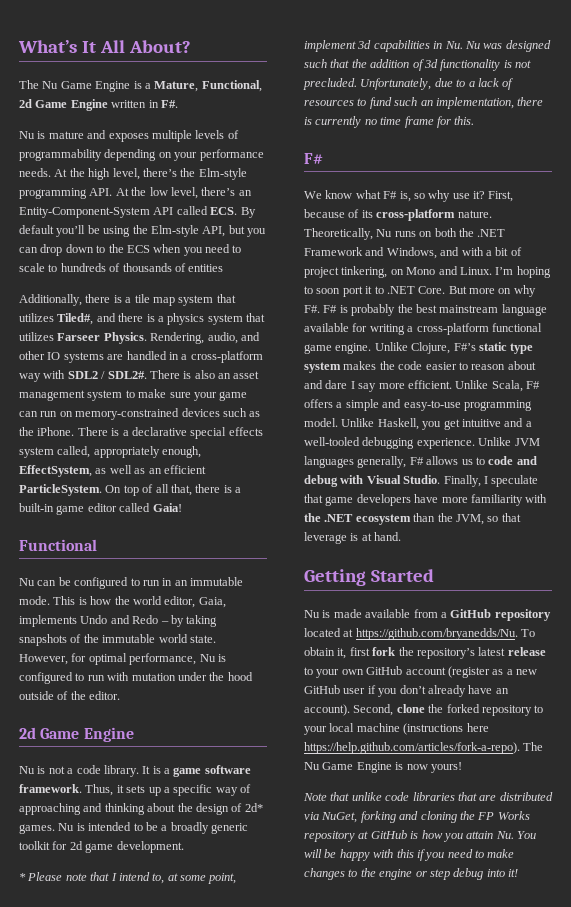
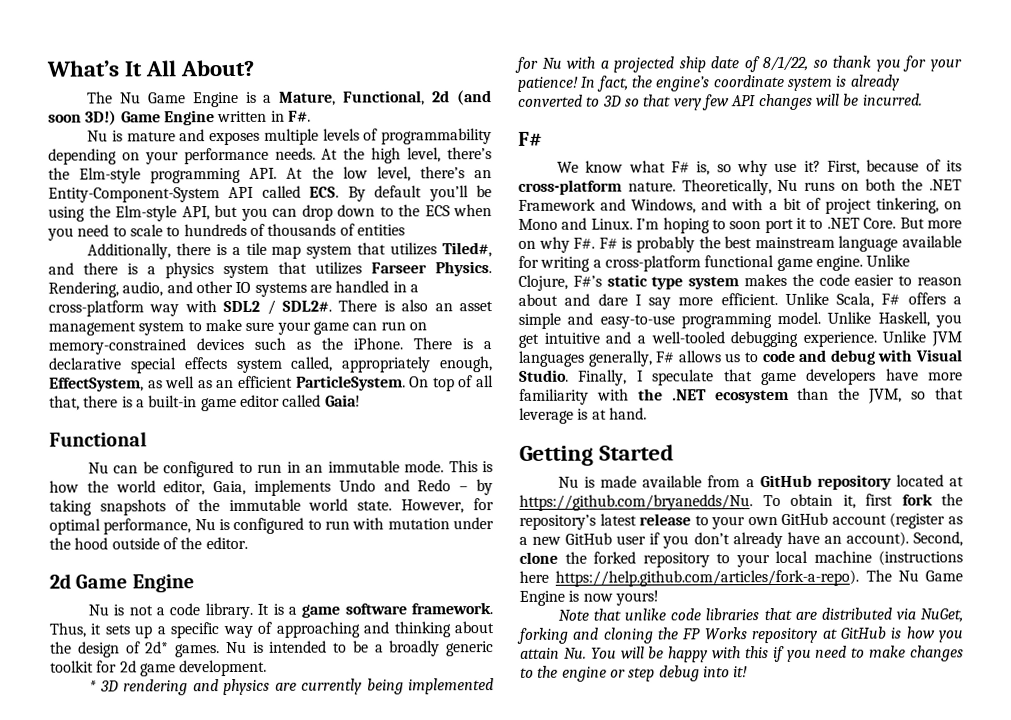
- The Nu Game Engine is a Mature, Functional, 2d Game Engine written in F#.
+ The Nu Game Engine is a Mature, Functional, 2d (and soon 3D!) Game Engine written in F#.
- * Please note that I intend to, at some point, implement 3d capabilities in Nu. Nu was designed such that the addition of 3d functionality is not precluded. Unfortunately, due to a lack of resources to fund such an implementation, there is currently no time frame for this.
+ * 3D rendering and physics are currently being implemented for Nu with a projected ship date of 8/1/22, so thank you for your patience! In fact, the engine’s coordinate system is already converted to 3D so that very few API changes will be incurred.

